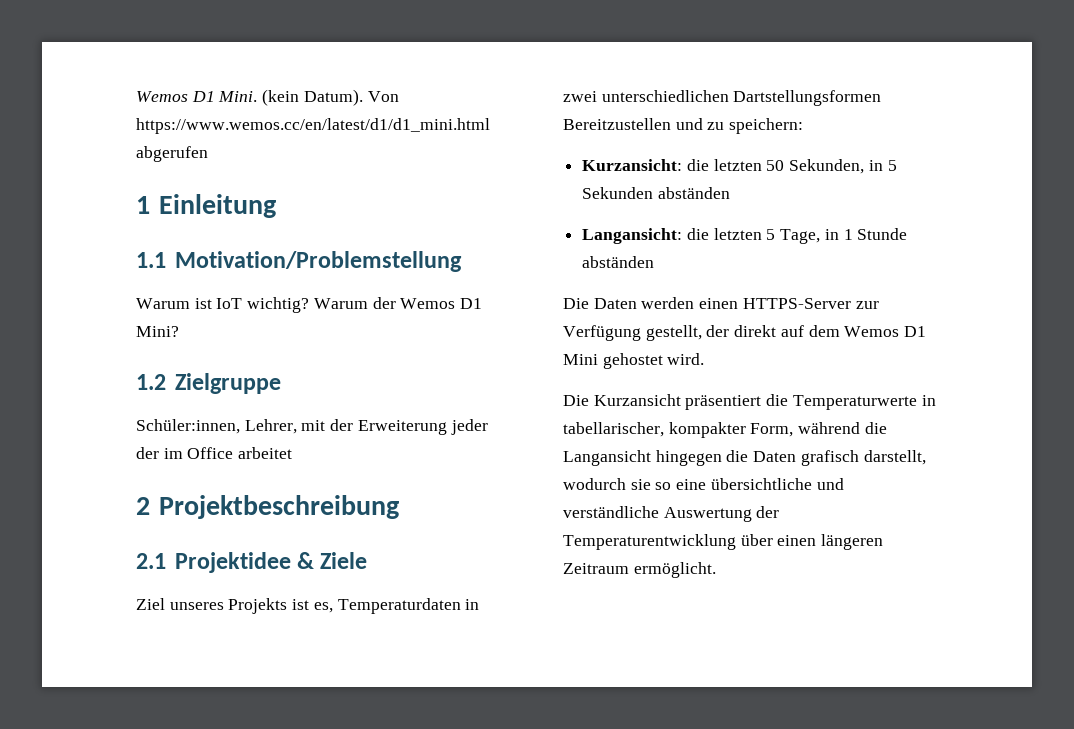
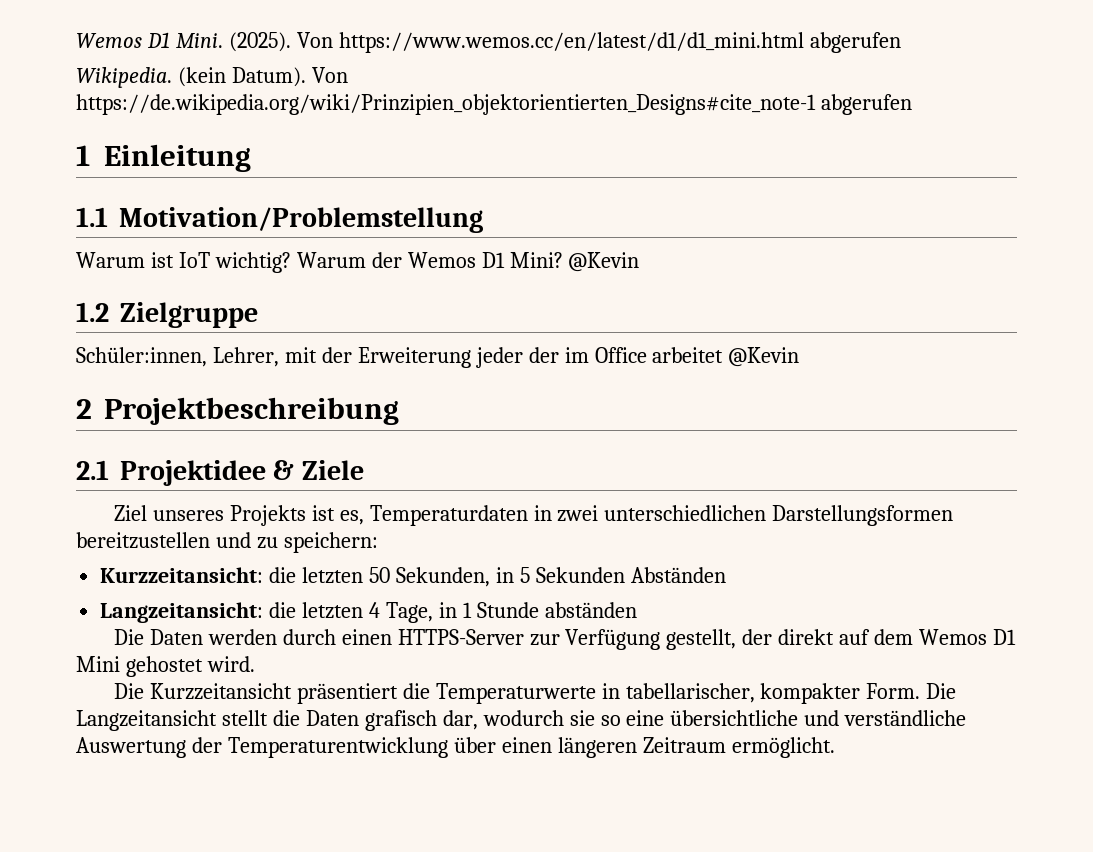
+ (2025). Von https://www.wemos.cc/en/latest/d1/d1_mini.html abgerufen
+ Wikipedia.
- Von https://www.wemos.cc/en/latest/d1/d1_mini.html abgerufen
+ Von https://de.wikipedia.org/wiki/Prinzipien_objektorientierten_Designs#cite_note-1 abgerufen
- Warum der Wemos D1 Mini?
+ Warum der Wemos D1 Mini? @Kevin
- Schüler:innen, Lehrer, mit der Erweiterung jeder der im Office arbeitet
+ Schüler:innen, Lehrer, mit der Erweiterung jeder der im Office arbeitet @Kevin
- Ziel unseres Projekts ist es, Temperaturdaten in zwei unterschiedlichen Dartstellungsformen Bereitzustellen und zu speichern:
+ Ziel unseres Projekts ist es, Temperaturdaten in zwei unterschiedlichen Darstellungsformen bereitzustellen und zu speichern:
- Kurzansicht: die letzten 50 Sekunden, in 5 Sekunden abständen
- Langansicht: die letzten 5 Tage, in 1 Stunde abständen
+ Kurzzeitansicht: die letzten 50 Sekunden, in 5 Sekunden Abständen
+ Langzeitansicht: die letzten 4 Tage, in 1 Stunde abständen
- Die Daten werden einen HTTPS-Server zur Verfügung gestellt, der direkt auf dem Wemos D1 Mini gehostet wird.
+ Die Daten werden durch einen HTTPS-Server zur Verfügung gestellt, der direkt auf dem Wemos D1 Mini gehostet wird.
- Die Kurzansicht präsentiert die Temperaturwerte in tabellarischer, kompakter Form, während die Langansicht hingegen die Daten grafisch darstellt, wodurch sie so eine übersichtliche und verständliche Auswertung der Temperaturentwicklung über einen längeren Zeitraum ermöglicht.
+ Die Kurzzeitansicht präsentiert die Temperaturwerte in tabellarischer, kompakter Form. Die Langzeitansicht stellt die Daten grafisch dar, wodurch sie so eine übersichtliche und verständliche Auswertung der Temperaturentwicklung über einen längeren Zeitraum ermöglicht.

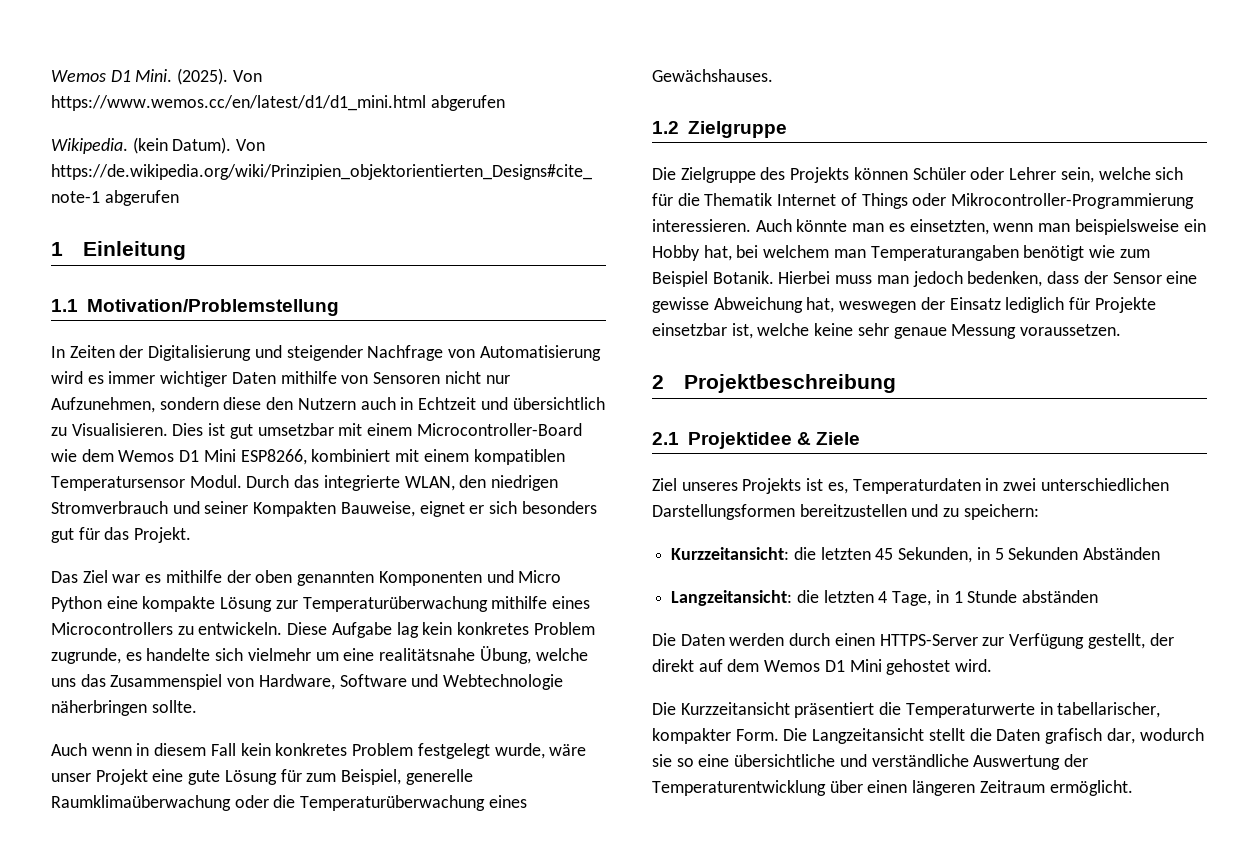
- Warum ist IoT wichtig? Warum der Wemos D1 Mini? @Kevin
+ In Zeiten der Digitalisierung und steigender Nachfrage von Automatisierung wird es immer wichtiger Daten mithilfe von Sensoren nicht nur Aufzunehmen, sondern diese den Nutzern auch in Echtzeit und übersichtlich zu Visualisieren. Dies ist gut umsetzbar mit einem Microcontroller-Board wie dem Wemos D1 Mini ESP8266, kombiniert mit einem kompatiblen Temperatursensor Modul. Durch das integrierte WLAN, den niedrigen Stromverbrauch und seiner Kompakten Bauweise, eignet er sich besonders gut für das Projekt.
+ Das Ziel war es mithilfe der oben genannten Komponenten und Micro Python eine kompakte Lösung zur Temperaturüberwachung mithilfe eines Microcontrollers zu entwickeln. Diese Aufgabe lag kein konkretes Problem zugrunde, es handelte sich vielmehr um eine realitätsnahe Übung, welche uns das Zusammenspiel von Hardware, Software und Webtechnologie näherbringen sollte.
+ Auch wenn in diesem Fall kein konkretes Problem festgelegt wurde, wäre unser Projekt eine gute Lösung für zum Beispiel, generelle Raumklimaüberwachung oder die Temperaturüberwachung eines Gewächshauses.
  1.2 Zielgruppe
- Schüler:innen, Lehrer, mit der Erweiterung jeder der im Office arbeitet @Kevin
+ Die Zielgruppe des Projekts können Schüler oder Lehrer sein, welche sich für die Thematik Internet of Things oder Mikrocontroller-Programmierung interessieren. Auch könnte man es einsetzten, wenn man beispielsweise ein Hobby hat, bei welchem man Temperaturangaben benötigt wie zum Beispiel Botanik. Hierbei muss man jedoch bedenken, dass der Sensor eine gewisse Abweichung hat, weswegen der Einsatz lediglich für Projekte einsetzbar ist, welche keine sehr genaue Messung voraussetzen.
- Kurzzeitansicht: die letzten 50 Sekunden, in 5 Sekunden Abständen
+ Kurzzeitansicht: die letzten 45 Sekunden, in 5 Sekunden Abständen

